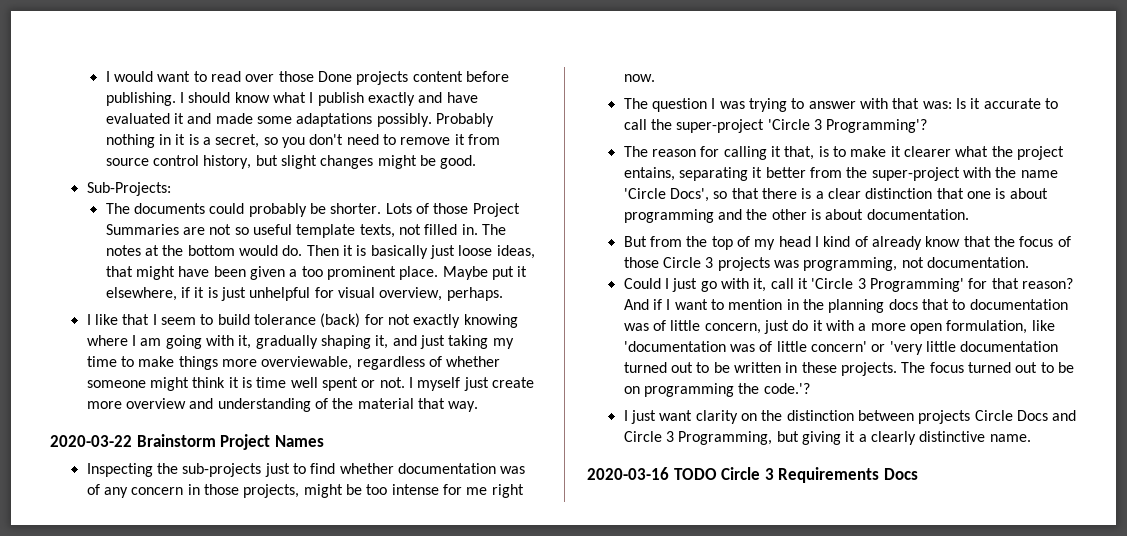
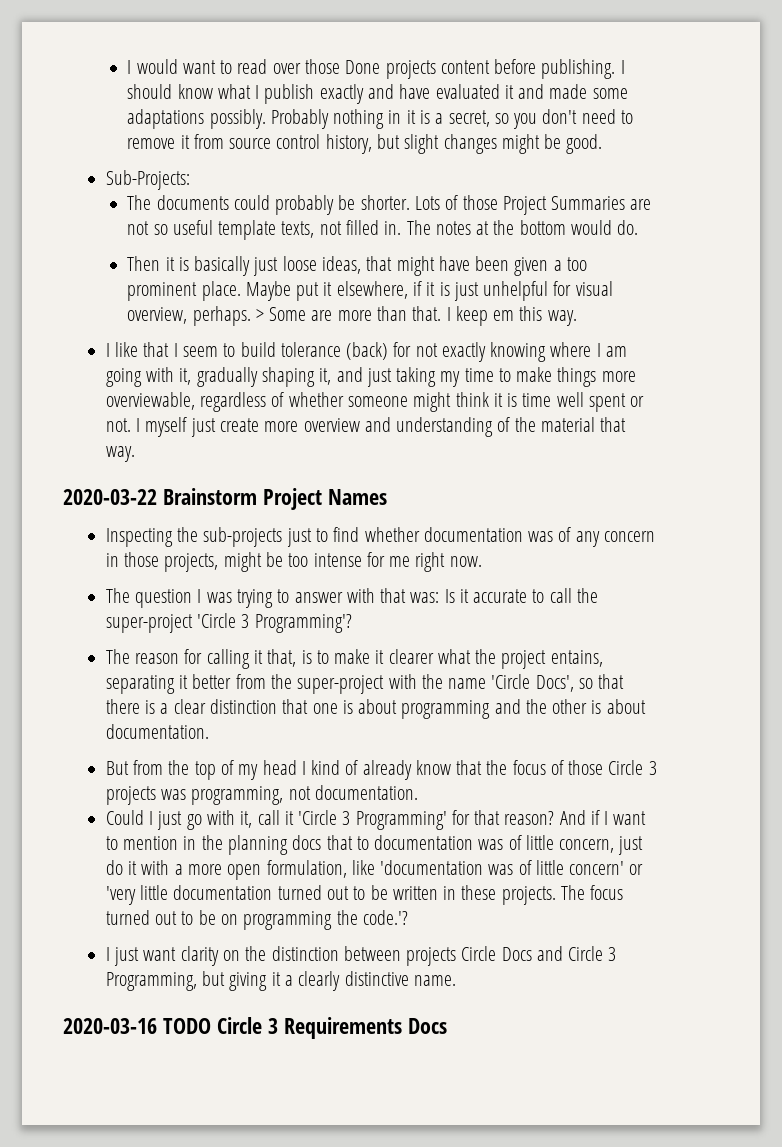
- The notes at the bottom would do. Then it is basically just loose ideas, that might have been given a too prominent place.
+ The notes at the bottom would do.
+ Then it is basically just loose ideas, that might have been given a too prominent place.
+ > Some are more than that. I keep em this way.

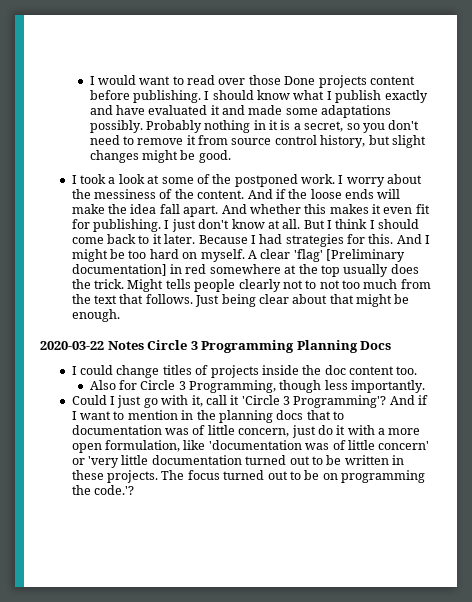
- Sub-Projects:
- The documents could probably be shorter. Lots of those Project Summaries are not so useful template texts, not filled in. The notes at the bottom would do.
- Then it is basically just loose ideas, that might have been given a too prominent place. Maybe put it elsewhere, if it is just unhelpful for visual overview, perhaps. > Some are more than that. I keep em this way.
- I like that I seem to build tolerance (back) for not exactly knowing where I am going with it, gradually shaping it, and just taking my time to make things more overviewable, regardless of whether someone might think it is time well spent or not. I myself just create more overview and understanding of the material that way.
- 2020-03-22 Brainstorm Project Names
- Inspecting the sub-projects just to find whether documentation was of any concern in those projects, might be too intense for me right now.
- The question I was trying to answer with that was: Is it accurate to call the super-project 'Circle 3 Programming'?
- The reason for calling it that, is to make it clearer what the project entains, separating it better from the super-project with the name 'Circle Docs', so that there is a clear distinction that one is about programming and the other is about documentation.
- But from the top of my head I kind of already know that the focus of those Circle 3 projects was programming, not documentation.
+ I took a look at some of the postponed work. I worry about the messiness of the content. And if the loose ends will make the idea fall apart. And whether this makes it even fit for publishing. I just don't know at all. But I think I should come back to it later. Because I had strategies for this. And I might be too hard on myself. A clear 'flag' [Preliminary documentation] in red somewhere at the top usually does the trick. Might tells people clearly not to not too much from the text that follows. Just being clear about that might be enough.
+ 2020-03-22 Notes Circle 3 Programming Planning Docs
+ I could change titles of projects inside the doc content too.
+ Also for Circle 3 Programming, though less importantly.
- Could I just go with it, call it 'Circle 3 Programming' for that reason?
+ Could I just go with it, call it 'Circle 3 Programming'?
- I just want clarity on the distinction between projects Circle Docs and Circle 3 Programming, but giving it a clearly distinctive name.
- 2020-03-16 TODO Circle 3 Requirements Docs

